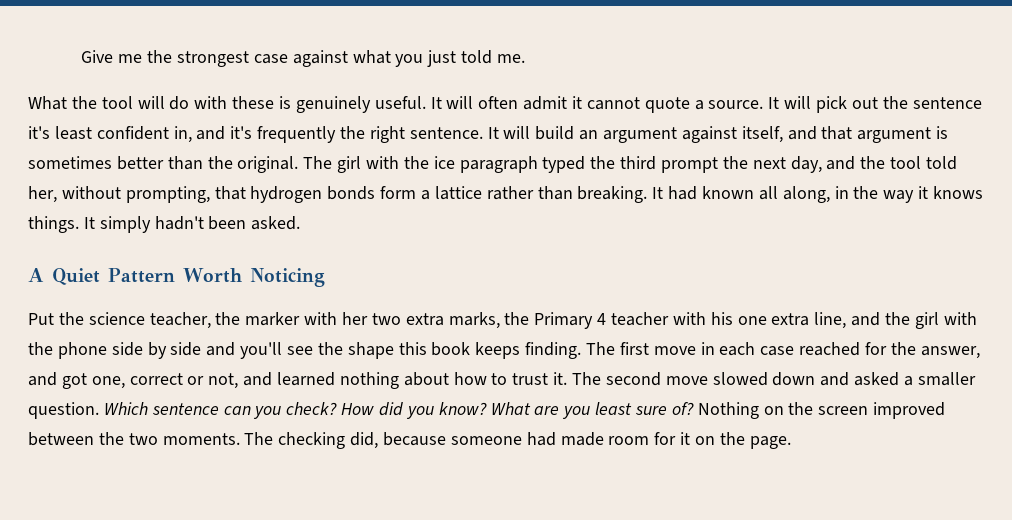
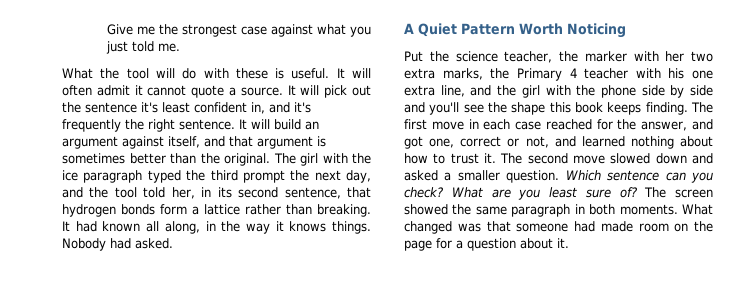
- What the tool will do with these is genuinely useful.
+ What the tool will do with these is useful.
- The girl with the ice paragraph typed the third prompt the next day, and the tool told her, without prompting, that hydrogen bonds form a lattice rather than breaking.
+ The girl with the ice paragraph typed the third prompt the next day, and the tool told her, in its second sentence, that hydrogen bonds form a lattice rather than breaking.
- It simply hadn't been asked.
+ Nobody had asked.
- How did you know?
- Nothing on the screen improved between the two moments. The checking did, because someone had made room for it on the page.
+ The screen showed the same paragraph in both moments. What changed was that someone had made room on the page for a question about it.

